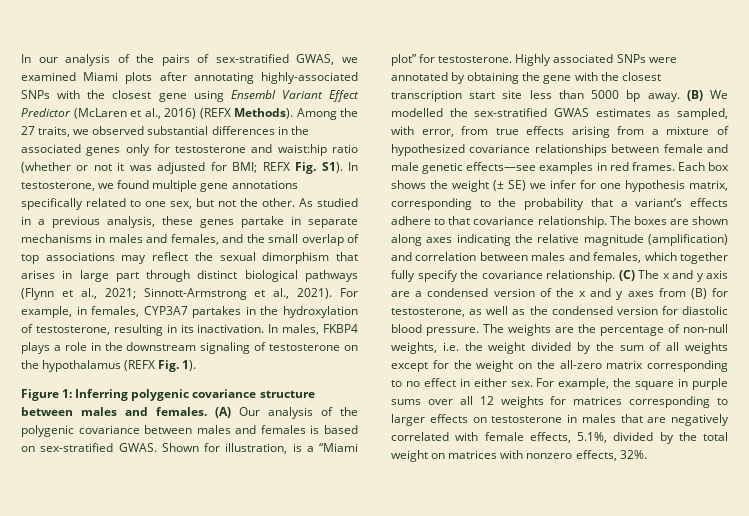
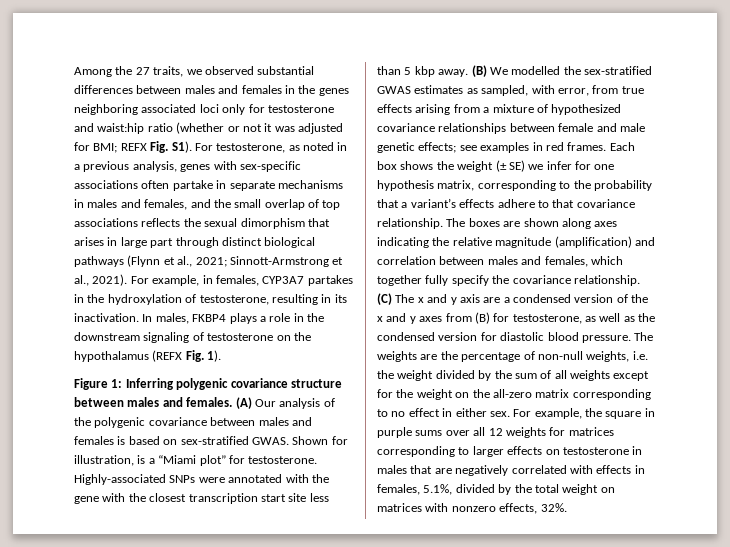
- In our analysis of the pairs of sex-stratified GWAS, we examined Miami plots after annotating highly-associated SNPs with the closest gene using Ensembl Variant Effect Predictor (McLaren et al., 2016) (REFX Methods). Among the 27 traits, we observed substantial differences in the associated genes only for testosterone and waist:hip ratio (whether or not it was adjusted for BMI; REFX Fig. S1). In testosterone, we found multiple gene annotations specifically related to one sex, but not the other. As studied in a previous analysis, these genes partake in separate mechanisms in males and females, and the small overlap of top associations may reflect the sexual dimorphism that arises in large part through distinct biological pathways (Flynn et al., 2021; Sinnott-Armstrong et al., 2021).
+ Among the 27 traits, we observed substantial differences between males and females in the genes neighboring associated loci only for testosterone and waist:hip ratio (whether or not it was adjusted for BMI; REFX Fig. S1). For testosterone, as noted in a previous analysis, genes with sex-specific associations often partake in separate mechanisms in males and females, and the small overlap of top associations reflects the sexual dimorphism that arises in large part through distinct biological pathways (Flynn et al., 2021; Sinnott-Armstrong et al., 2021).
- Highly associated SNPs were annotated by obtaining the gene with the closest transcription start site less than 5000 bp away.
+ Highly-associated SNPs were annotated with the gene with the closest transcription start site less than 5 kbp away.
- (B) We modelled the sex-stratified GWAS estimates as sampled, with error, from true effects arising from a mixture of hypothesized covariance relationships between female and male genetic effects—see examples in red frames.
+ (B) We modelled the sex-stratified GWAS estimates as sampled, with error, from true effects arising from a mixture of hypothesized covariance relationships between female and male genetic effects; see examples in red frames.
- For example, the square in purple sums over all 12 weights for matrices corresponding to larger effects on testosterone in males that are negatively correlated with female effects, 5.1%, divided by the total weight on matrices with nonzero effects, 32%.
+ For example, the square in purple sums over all 12 weights for matrices corresponding to larger effects on testosterone in males that are negatively correlated with effects in females, 5.1%, divided by the total weight on matrices with nonzero effects, 32%.

